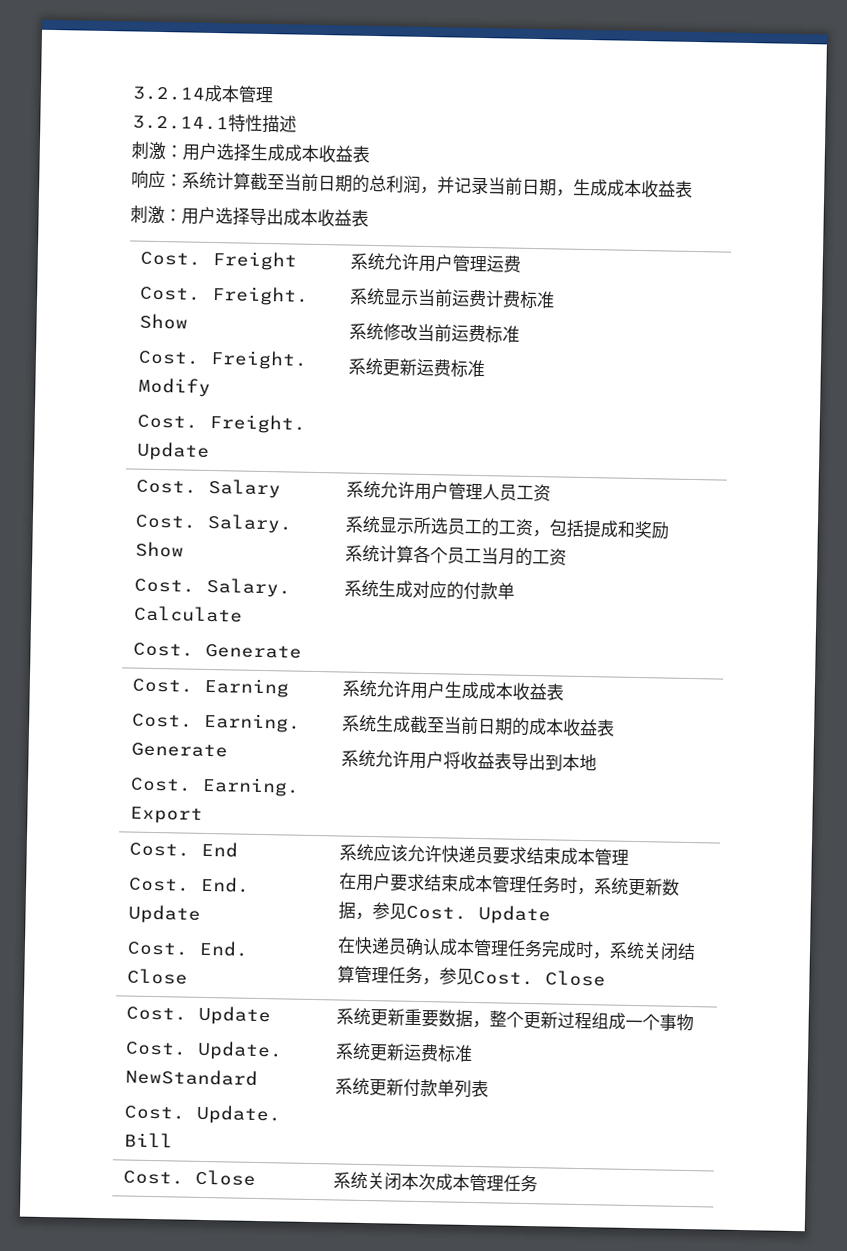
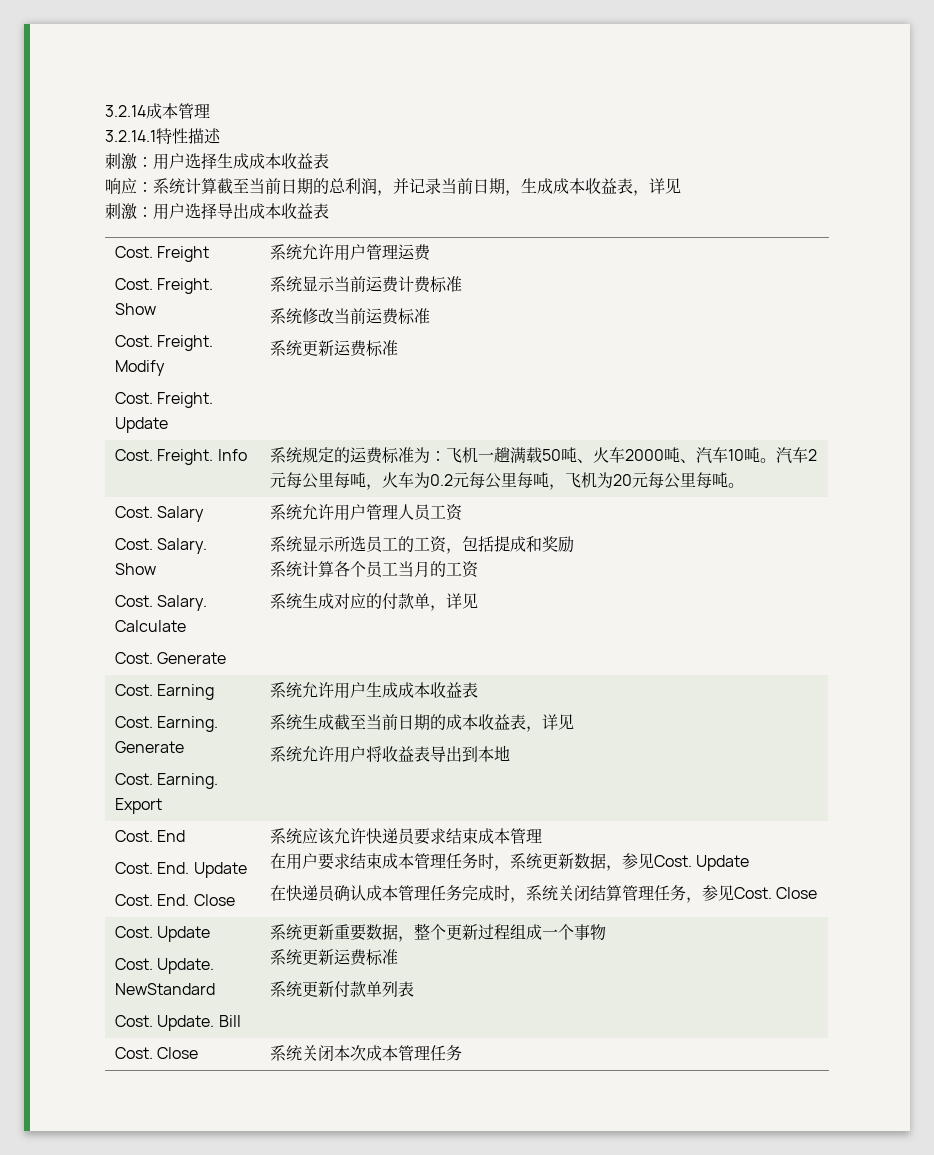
- 响应：系统计算截至当前日期的总利润，并记录当前日期，生成成本收益表
+ 响应：系统计算截至当前日期的总利润，并记录当前日期，生成成本收益表，详见
+ Cost. Freight. Info | 系统规定的运费标准为：飞机一趟满载50吨、火车2000吨、汽车10吨。汽车2元每公里每吨，火车为0.2元每公里每吨，飞机为20元每公里每吨。
  Cost. Salary
  Cost. Salary. Show
  Cost. Salary. Calculate
  Cost. Generate | 系统允许用户管理人员工资
  系统显示所选员工的工资，包括提成和奖励
  系统计算各个员工当月的工资
- 系统生成对应的付款单
+ 系统生成对应的付款单，详见
  Cost. Earning
  Cost. Earning. Generate
  Cost. Earning. Export | 系统允许用户生成成本收益表
- 系统生成截至当前日期的成本收益表
+ 系统生成截至当前日期的成本收益表，详见

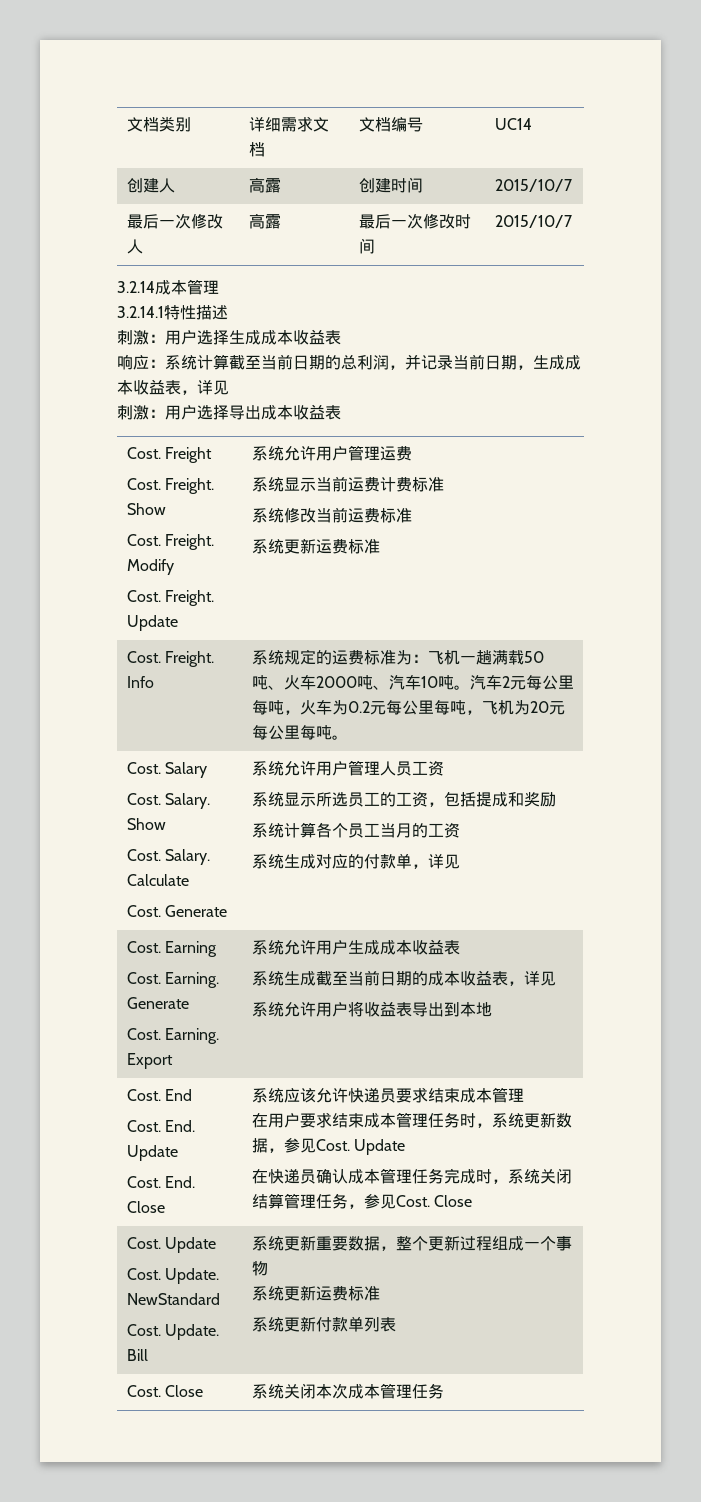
+ 文档类别 | 详细需求文档 | 文档编号 | UC14
+ 创建人 | 高露 | 创建时间 | 2015/10/7
+ 最后一次修改人 | 高露 | 最后一次修改时间 | 2015/10/7

